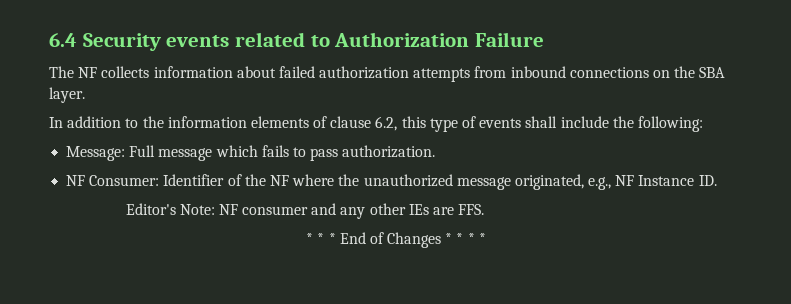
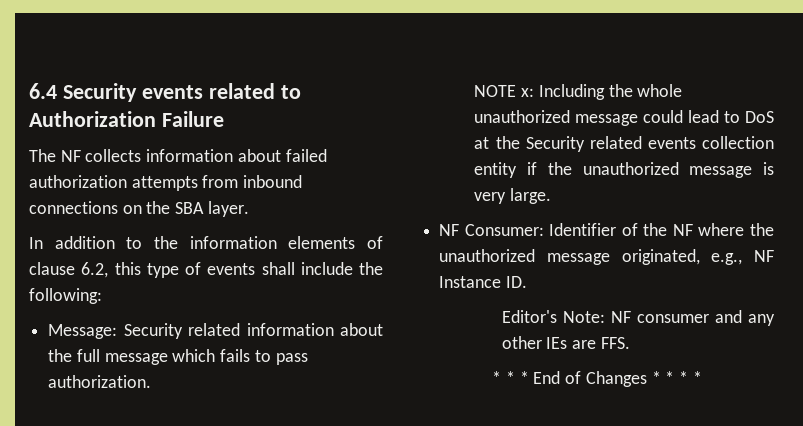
- Message: Full message which fails to pass authorization.
+ Message: Security related information about the full message which fails to pass authorization.
+ NOTE x: Including the whole unauthorized message could lead to DoS at the Security related events collection entity if the unauthorized message is very large.

